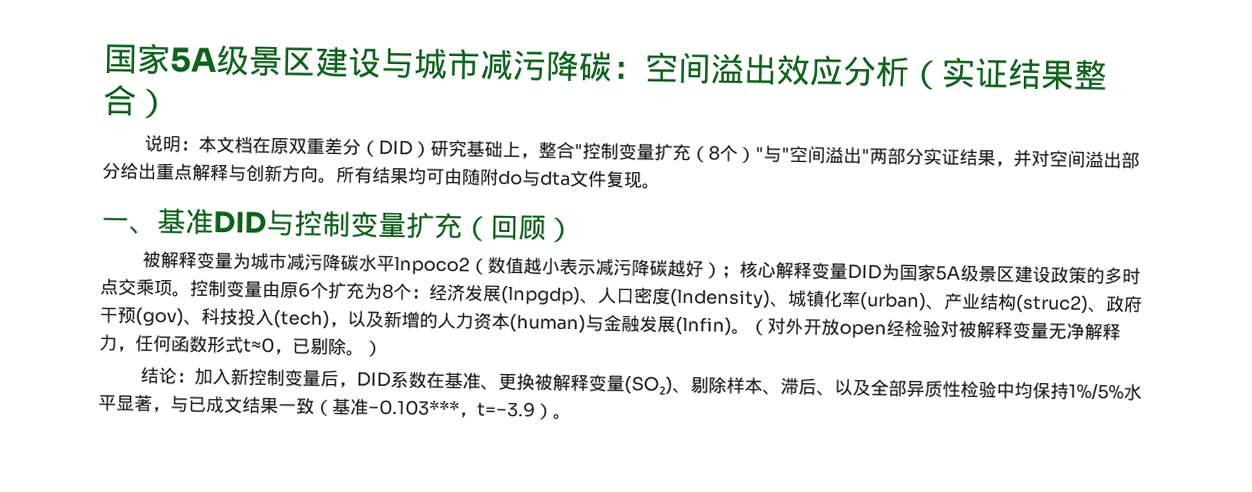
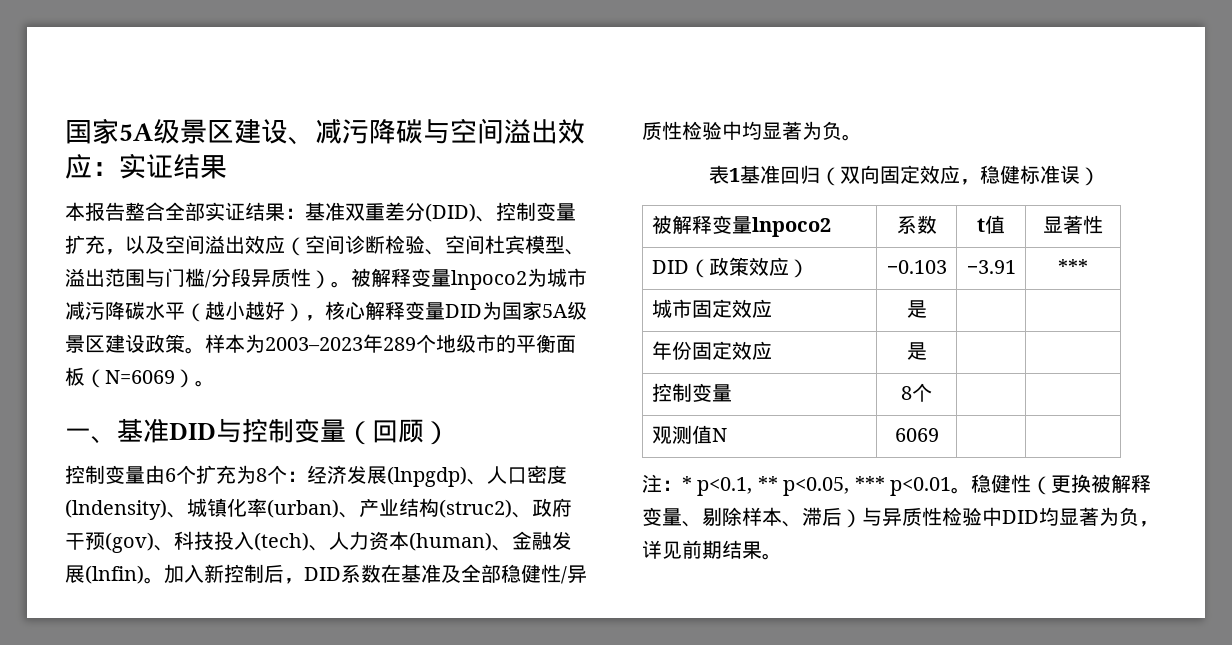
- 国家5A级景区建设与城市减污降碳：空间溢出效应分析（实证结果整合）
- 说明：本文档在原双重差分（DID）研究基础上，整合"控制变量扩充（8个）"与"空间溢出"两部分实证结果，并对空间溢出部分给出重点解释与创新方向。所有结果均可由随附do与dta文件复现。
- 一、基准DID与控制变量扩充（回顾）
- 被解释变量为城市减污降碳水平lnpoco2（数值越小表示减污降碳越好）；核心解释变量DID为国家5A级景区建设政策的多时点交乘项。控制变量由原6个扩充为8个：经济发展(lnpgdp)、人口密度(lndensity)、城镇化率(urban)、产业结构(struc2)、政府干预(gov)、科技投入(tech)，以及新增的人力资本(human)与金融发展(lnfin)。
+ 国家5A级景区建设、减污降碳与空间溢出效应：实证结果
+ 本报告整合全部实证结果：基准双重差分(DID)、控制变量扩充，以及空间溢出效应（空间诊断检验、空间杜宾模型、溢出范围与门槛/分段异质性）。被解释变量lnpoco2为城市减污降碳水平（越小越好），核心解释变量DID为国家5A级景区建设政策。样本为2003–2023年289个地级市的平衡面板（N=6069）。
+ 一、基准DID与控制变量（回顾）
+ 控制变量由6个扩充为8个：经济发展(lnpgdp)、人口密度(lndensity)、城镇化率(urban)、产业结构(struc2)、政府干预(gov)、科技投入(tech)、人力资本(human)、金融发展(lnfin)。
- （对外开放open经检验对被解释变量无净解释力，任何函数形式t≈0，已剔除。）
- 结论：加入新控制变量后，DID系数在基准、更换被解释变量(SO₂)、剔除样本、滞后、以及全部异质性检验中均保持1%/5%水平显著，与已成文结果一致（基准−0.103***，t=−3.9）。
+ 加入新控制后，DID系数在基准及全部稳健性/异质性检验中均显著为负。
+ 表1基准回归（双向固定效应，稳健标准误）
+ 被解释变量lnpoco2 | 系数 | t值 | 显著性
+ DID（政策效应） | −0.103 | −3.91 | ***
+ 城市固定效应 | 是 | |
+ 年份固定效应 | 是 | |
+ 控制变量 | 8个 | |
+ 观测值N | 6069 | |
+ 注：* p<0.1, ** p<0.05, *** p<0.01。稳健性（更换被解释变量、剔除样本、滞后）与异质性检验中DID均显著为负，详见前期结果。

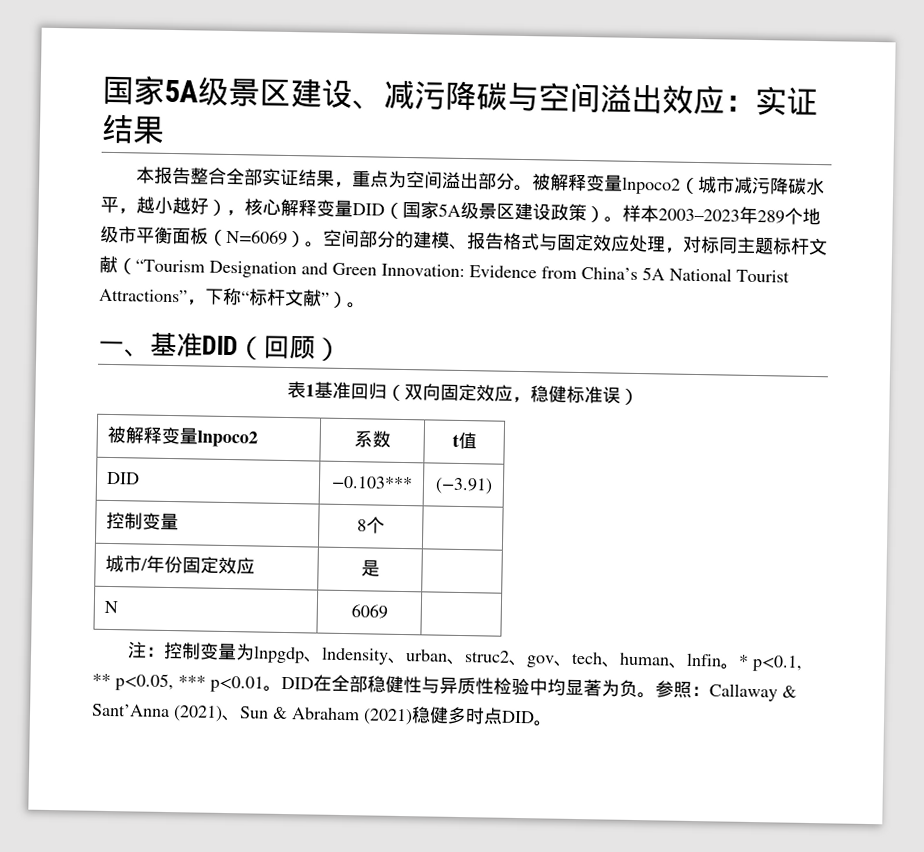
- 本报告整合全部实证结果：基准双重差分(DID)、控制变量扩充，以及空间溢出效应（空间诊断检验、空间杜宾模型、溢出范围与门槛/分段异质性）。
+ 本报告整合全部实证结果，重点为空间溢出部分。
- 被解释变量lnpoco2为城市减污降碳水平（越小越好），核心解释变量DID为国家5A级景区建设政策。样本为2003–2023年289个地级市的平衡面板（N=6069）。
+ 被解释变量lnpoco2（城市减污降碳水平，越小越好），核心解释变量DID（国家5A级景区建设政策）。样本2003–2023年289个地级市平衡面板（N=6069）。空间部分的建模、报告格式与固定效应处理，对标同主题标杆文献（“Tourism Designation and Green Innovation: Evidence from China’s 5A National Tourist Attractions”，下称“标杆文献”）。
- 一、基准DID与控制变量（回顾）
+ 一、基准DID（回顾）
- 控制变量由6个扩充为8个：经济发展(lnpgdp)、人口密度(lndensity)、城镇化率(urban)、产业结构(struc2)、政府干预(gov)、科技投入(tech)、人力资本(human)、金融发展(lnfin)。加入新控制后，DID系数在基准及全部稳健性/异质性检验中均显著为负。
- 被解释变量lnpoco2 | 系数 | t值 | 显著性
- DID（政策效应） | −0.103 | −3.91 | ***
- 城市固定效应 | 是 | |
- 年份固定效应 | 是 | |
- 控制变量 | 8个 | |
- 观测值N | 6069 | |
- 注：* p<0.1, ** p<0.05, *** p<0.01。
+ 被解释变量lnpoco2 | 系数 | t值
+ DID | −0.103*** | (−3.91)
+ 控制变量 | 8个 |
+ 城市/年份固定效应 | 是 |
+ N | 6069 |
+ 注：控制变量为lnpgdp、lndensity、urban、struc2、gov、tech、human、lnfin。* p<0.1, ** p<0.05, *** p<0.01。
- 稳健性（更换被解释变量、剔除样本、滞后）与异质性检验中DID均显著为负，详见前期结果。
+ DID在全部稳健性与异质性检验中均显著为负。参照：Callaway & Sant’Anna (2021)、Sun & Abraham (2021)稳健多时点DID。

